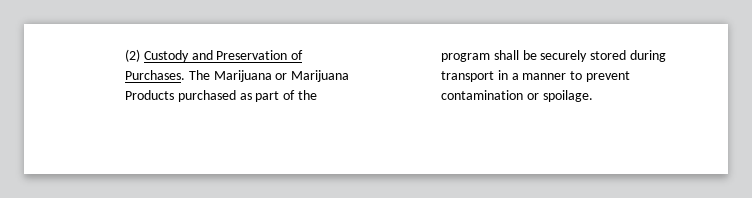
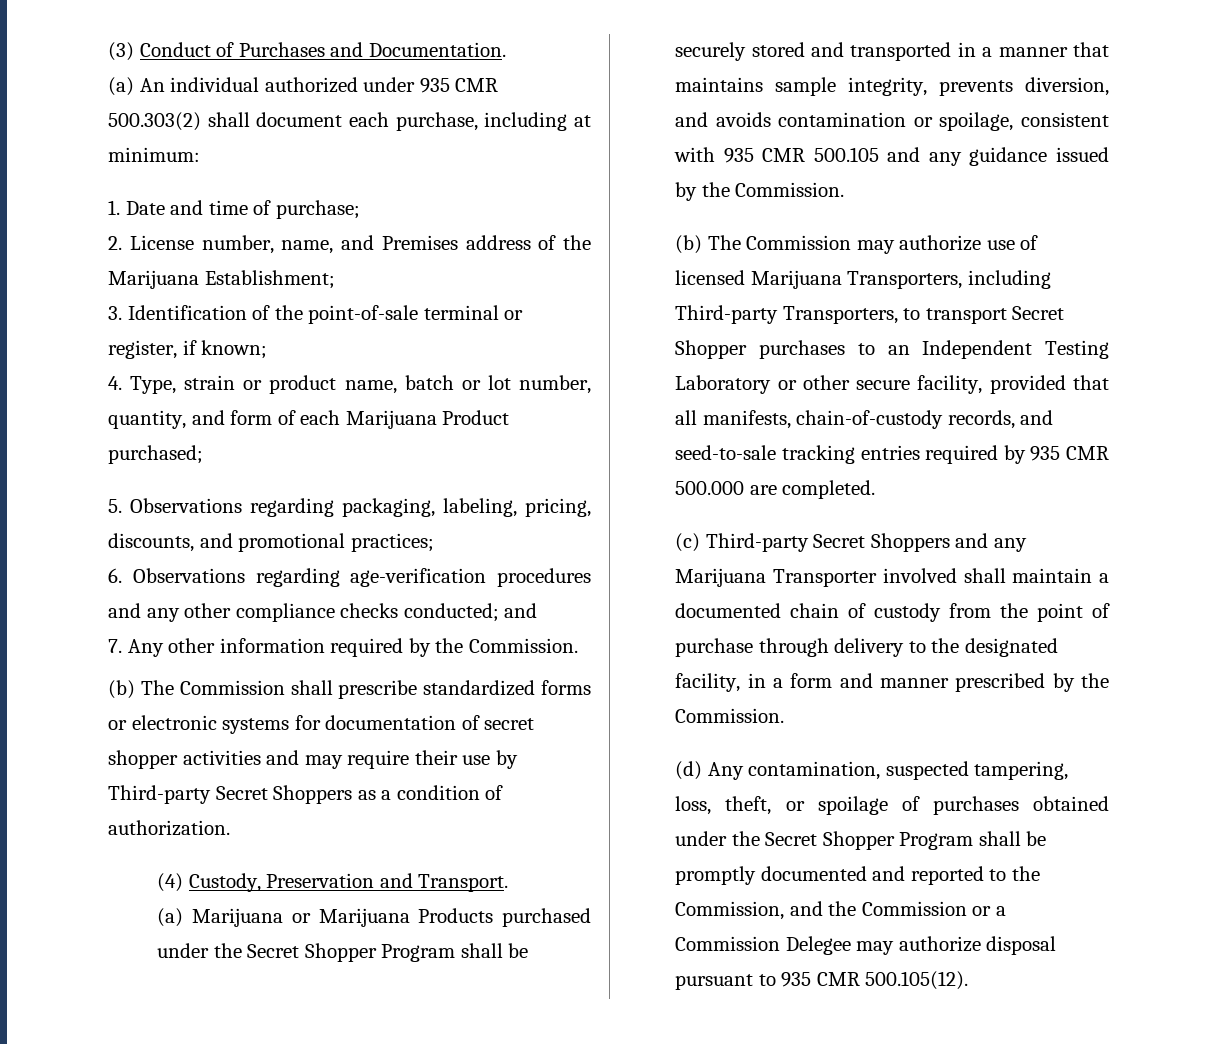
- (2) Custody and Preservation of Purchases. The Marijuana or Marijuana Products purchased as part of the program shall be securely stored during transport in a manner to prevent contamination or spoilage.
+ (3) Conduct of Purchases and Documentation.
+ (a) An individual authorized under 935 CMR 500.303(2) shall document each purchase, including at minimum:
+ 1. Date and time of purchase;
+ 2. License number, name, and Premises address of the Marijuana Establishment;
+ 3. Identification of the point-of-sale terminal or register, if known;
+ 4. Type, strain or product name, batch or lot number, quantity, and form of each Marijuana Product purchased;
+ 5. Observations regarding packaging, labeling, pricing, discounts, and promotional practices;
+ 6. Observations regarding age-verification procedures and any other compliance checks conducted; and
+ 7. Any other information required by the Commission.
+ (b) The Commission shall prescribe standardized forms or electronic systems for documentation of secret shopper activities and may require their use by Third-party Secret Shoppers as a condition of authorization.
+ (4) Custody, Preservation and Transport.
+ (a) Marijuana or Marijuana Products purchased under the Secret Shopper Program shall be securely stored and transported in a manner that maintains sample integrity, prevents diversion, and avoids contamination or spoilage, consistent with 935 CMR 500.105 and any guidance issued by the Commission.
+ (b) The Commission may authorize use of licensed Marijuana Transporters, including Third-party Transporters, to transport Secret Shopper purchases to an Independent Testing Laboratory or other secure facility, provided that all manifests, chain-of-custody records, and seed-to-sale tracking entries required by 935 CMR 500.000 are completed.
+ (c) Third-party Secret Shoppers and any Marijuana Transporter involved shall maintain a documented chain of custody from the point of purchase through delivery to the designated facility, in a form and manner prescribed by the Commission.
+ (d) Any contamination, suspected tampering, loss, theft, or spoilage of purchases obtained under the Secret Shopper Program shall be promptly documented and reported to the Commission, and the Commission or a Commission Delegee may authorize disposal pursuant to 935 CMR 500.105(12).

